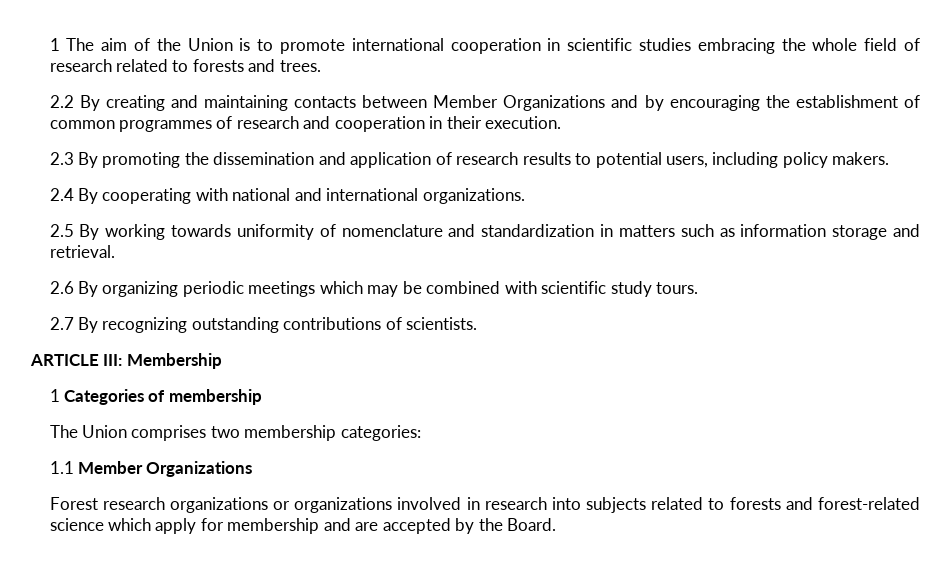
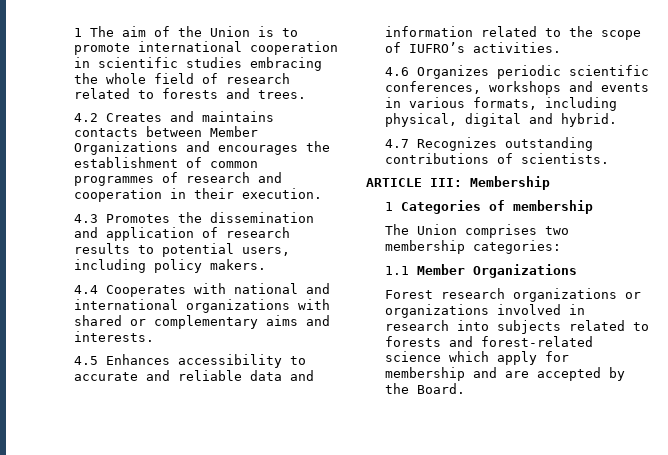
- 2.2 By creating and maintaining contacts between Member Organizations and by encouraging the establishment of common programmes of research and cooperation in their execution.
+ 4.2 Creates and maintains contacts between Member Organizations and encourages the establishment of common programmes of research and cooperation in their execution.
- 2.3 By promoting the dissemination and application of research results to potential users, including policy makers.
+ 4.3 Promotes the dissemination and application of research results to potential users, including policy makers.
- 2.4 By cooperating with national and international organizations.
- 2.5 By working towards uniformity of nomenclature and standardization in matters such as information storage and retrieval.
- 2.6 By organizing periodic meetings which may be combined with scientific study tours.
- 2.7 By recognizing outstanding contributions of scientists.
+ 4.4 Cooperates with national and international organizations with shared or complementary aims and interests.
+ 4.5 Enhances accessibility to accurate and reliable data and information related to the scope of IUFRO’s activities.
+ 4.6 Organizes periodic scientific conferences, workshops and events in various formats, including physical, digital and hybrid.
+ 4.7 Recognizes outstanding contributions of scientists.

